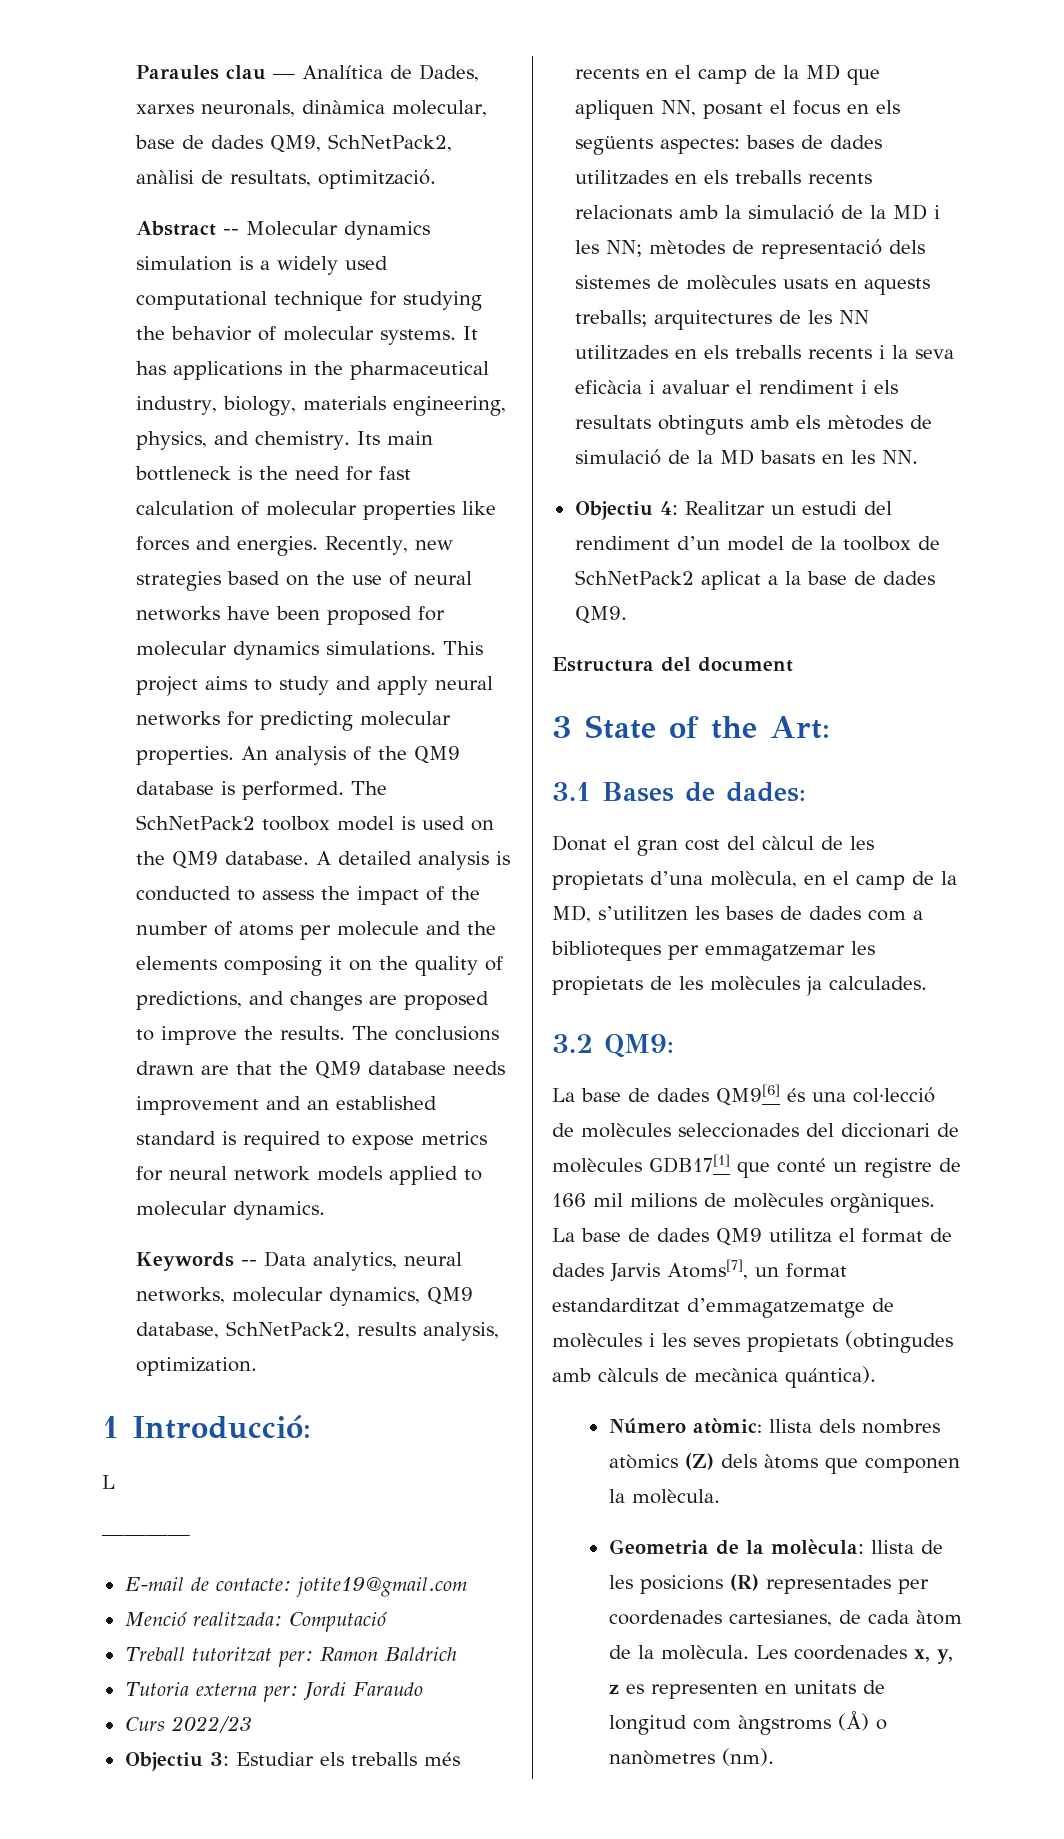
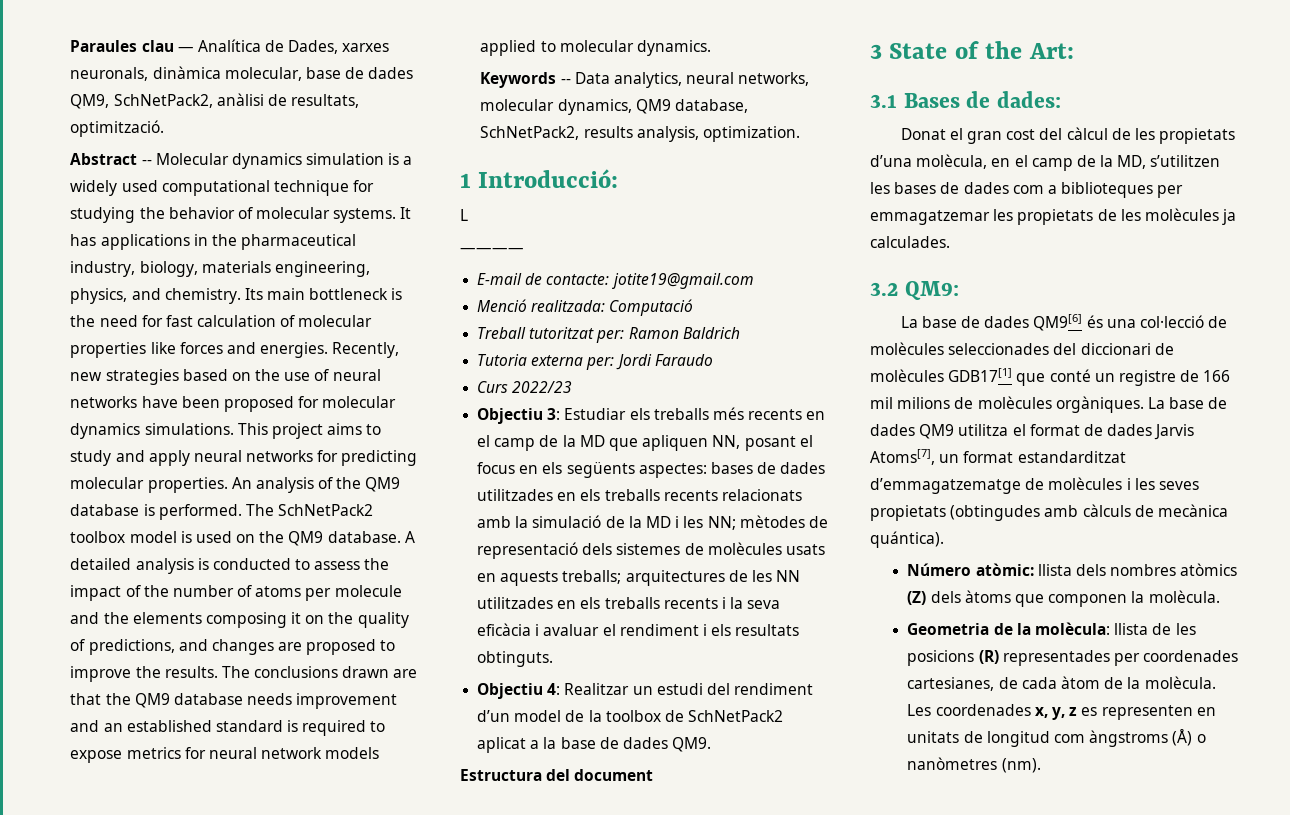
- arquitectures de les NN utilitzades en els treballs recents i la seva eficàcia i avaluar el rendiment i els resultats obtinguts amb els mètodes de simulació de la MD basats en les NN.
+ arquitectures de les NN utilitzades en els treballs recents i la seva eficàcia i avaluar el rendiment i els resultats obtinguts.

